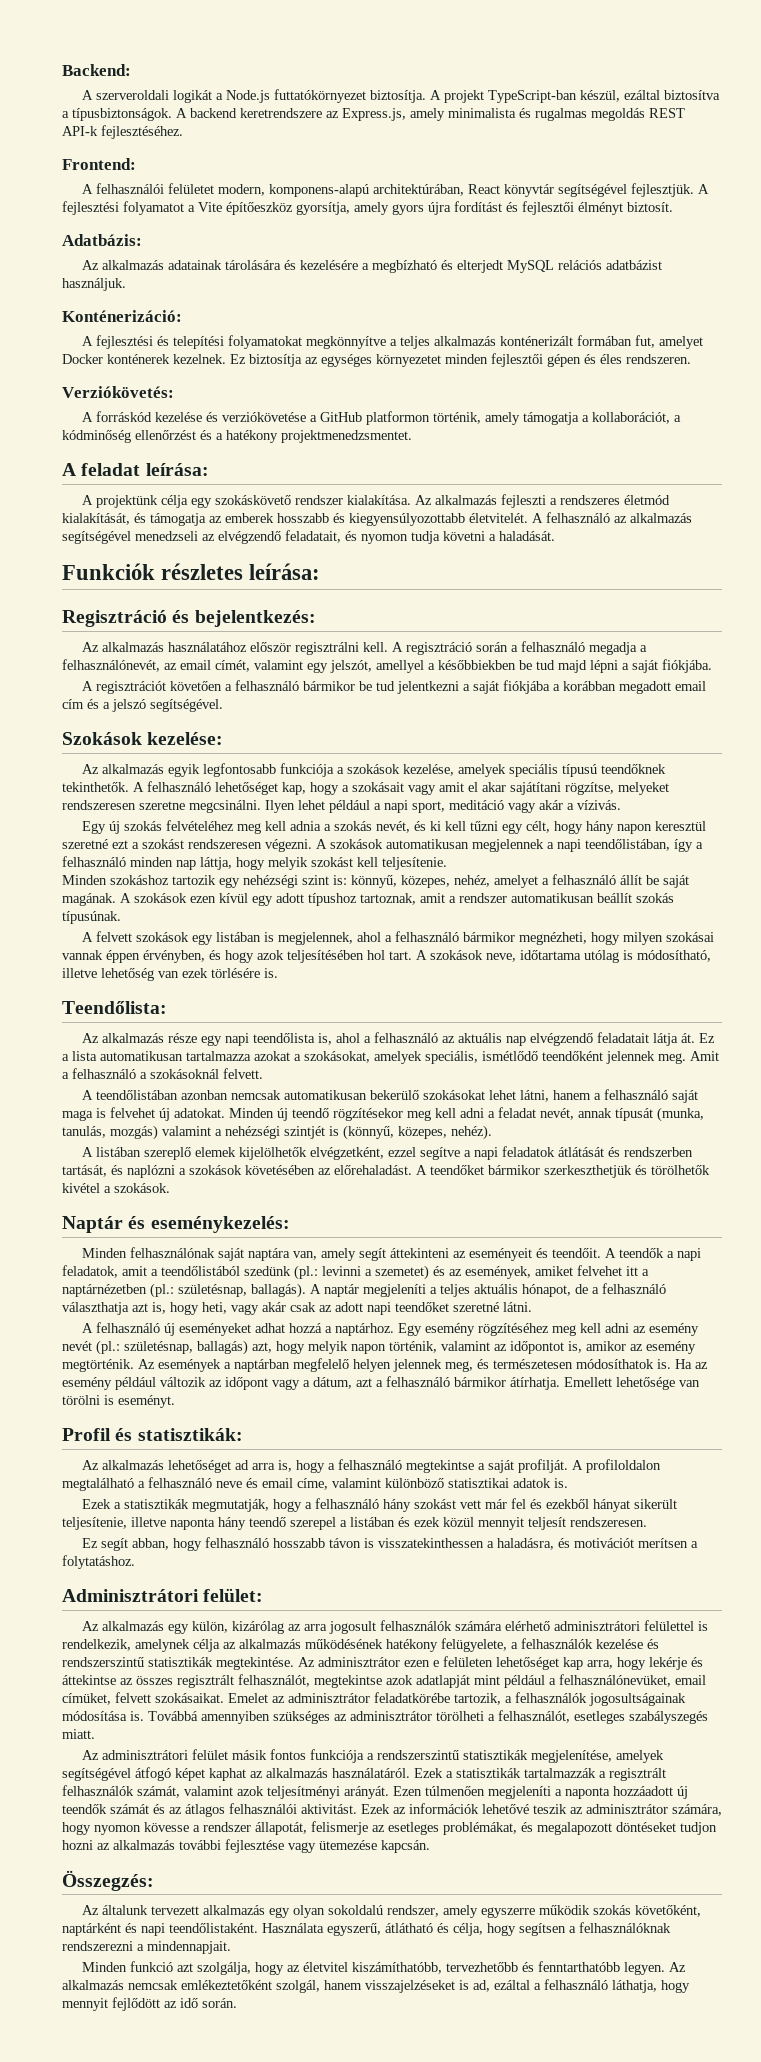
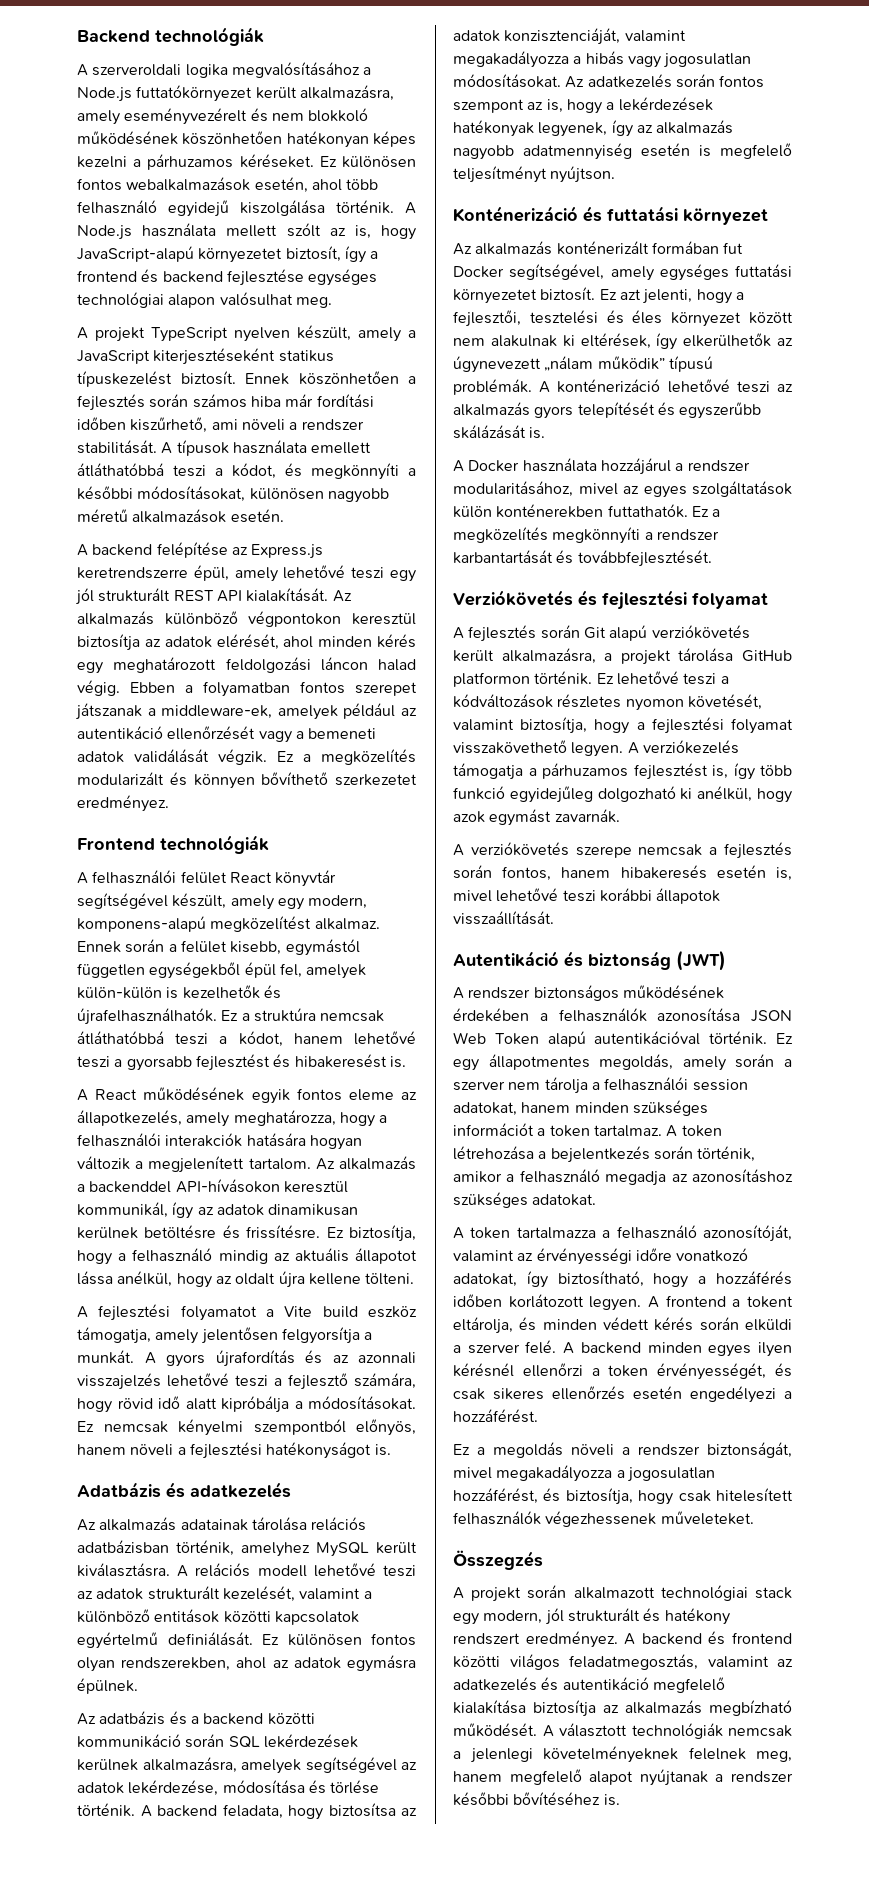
- Backend:
+ Backend technológiák
- A szerveroldali logikát a Node.js futtatókörnyezet biztosítja. A projekt TypeScript-ban készül, ezáltal biztosítva a típusbiztonságok. A backend keretrendszere az Express.js, amely minimalista és rugalmas megoldás REST API-k fejlesztéséhez.
- Frontend:
- A felhasználói felületet modern, komponens-alapú architektúrában, React könyvtár segítségével fejlesztjük. A fejlesztési folyamatot a Vite építőeszköz gyorsítja, amely gyors újra fordítást és fejlesztői élményt biztosít.
- Adatbázis:
- Az alkalmazás adatainak tárolására és kezelésére a megbízható és elterjedt MySQL relációs adatbázist használjuk.
- Konténerizáció:
- A fejlesztési és telepítési folyamatokat megkönnyítve a teljes alkalmazás konténerizált formában fut, amelyet Docker konténerek kezelnek. Ez biztosítja az egységes környezetet minden fejlesztői gépen és éles rendszeren.
- Verziókövetés:
- A forráskód kezelése és verziókövetése a GitHub platformon történik, amely támogatja a kollaborációt, a kódminőség ellenőrzést és a hatékony projektmenedzsmentet.
- A feladat leírása:
- A projektünk célja egy szokáskövető rendszer kialakítása. Az alkalmazás fejleszti a rendszeres életmód kialakítását, és támogatja az emberek hosszabb és kiegyensúlyozottabb életvitelét. A felhasználó az alkalmazás segítségével menedzseli az elvégzendő feladatait, és nyomon tudja követni a haladását.
- Funkciók részletes leírása:
- Regisztráció és bejelentkezés:
- Az alkalmazás használatához először regisztrálni kell. A regisztráció során a felhasználó megadja a felhasználónevét, az email címét, valamint egy jelszót, amellyel a későbbiekben be tud majd lépni a saját fiókjába.
- A regisztrációt követően a felhasználó bármikor be tud jelentkezni a saját fiókjába a korábban megadott email cím és a jelszó segítségével.
- Szokások kezelése:
- Az alkalmazás egyik legfontosabb funkciója a szokások kezelése, amelyek speciális típusú teendőknek tekinthetők. A felhasználó lehetőséget kap, hogy a szokásait vagy amit el akar sajátítani rögzítse, melyeket rendszeresen szeretne megcsinálni. Ilyen lehet például a napi sport, meditáció vagy akár a vízivás.
- Egy új szokás felvételéhez meg kell adnia a szokás nevét, és ki kell tűzni egy célt, hogy hány napon keresztül szeretné ezt a szokást rendszeresen végezni. A szokások automatikusan megjelennek a napi teendőlistában, így a felhasználó minden nap láttja, hogy melyik szokást kell teljesítenie.
- Minden szokáshoz tartozik egy nehézségi szint is: könnyű, közepes, nehéz, amelyet a felhasználó állít be saját magának. A szokások ezen kívül egy adott típushoz tartoznak, amit a rendszer automatikusan beállít szokás típusúnak.
- A felvett szokások egy listában is megjelennek, ahol a felhasználó bármikor megnézheti, hogy milyen szokásai vannak éppen érvényben, és hogy azok teljesítésében hol tart. A szokások neve, időtartama utólag is módosítható, illetve lehetőség van ezek törlésére is.
- Teendőlista:
- Az alkalmazás része egy napi teendőlista is, ahol a felhasználó az aktuális nap elvégzendő feladatait látja át. Ez a lista automatikusan tartalmazza azokat a szokásokat, amelyek speciális, ismétlődő teendőként jelennek meg. Amit a felhasználó a szokásoknál felvett.
- A teendőlistában azonban nemcsak automatikusan bekerülő szokásokat lehet látni, hanem a felhasználó saját maga is felvehet új adatokat. Minden új teendő rögzítésekor meg kell adni a feladat nevét, annak típusát (munka, tanulás, mozgás) valamint a nehézségi szintjét is (könnyű, közepes, nehéz).
- A listában szereplő elemek kijelölhetők elvégzetként, ezzel segítve a napi feladatok átlátását és rendszerben tartását, és naplózni a szokások követésében az előrehaladást. A teendőket bármikor szerkeszthetjük és törölhetők kivétel a szokások.
- Naptár és eseménykezelés:
- Minden felhasználónak saját naptára van, amely segít áttekinteni az eseményeit és teendőit. A teendők a napi feladatok, amit a teendőlistából szedünk (pl.: levinni a szemetet) és az események, amiket felvehet itt a naptárnézetben (pl.: születésnap, ballagás). A naptár megjeleníti a teljes aktuális hónapot, de a felhasználó választhatja azt is, hogy heti, vagy akár csak az adott napi teendőket szeretné látni.
- A felhasználó új eseményeket adhat hozzá a naptárhoz. Egy esemény rögzítéséhez meg kell adni az esemény nevét (pl.: születésnap, ballagás) azt, hogy melyik napon történik, valamint az időpontot is, amikor az esemény megtörténik. Az események a naptárban megfelelő helyen jelennek meg, és természetesen módosíthatok is. Ha az esemény például változik az időpont vagy a dátum, azt a felhasználó bármikor átírhatja. Emellett lehetősége van törölni is eseményt.
- Profil és statisztikák:
- Az alkalmazás lehetőséget ad arra is, hogy a felhasználó megtekintse a saját profilját. A profiloldalon megtalálható a felhasználó neve és email címe, valamint különböző statisztikai adatok is.
- Ezek a statisztikák megmutatják, hogy a felhasználó hány szokást vett már fel és ezekből hányat sikerült teljesítenie, illetve naponta hány teendő szerepel a listában és ezek közül mennyit teljesít rendszeresen.
- Ez segít abban, hogy felhasználó hosszabb távon is visszatekinthessen a haladásra, és motivációt merítsen a folytatáshoz.
- Adminisztrátori felület:
- Az alkalmazás egy külön, kizárólag az arra jogosult felhasználók számára elérhető adminisztrátori felülettel is rendelkezik, amelynek célja az alkalmazás működésének hatékony felügyelete, a felhasználók kezelése és rendszerszintű statisztikák megtekintése. Az adminisztrátor ezen e felületen lehetőséget kap arra, hogy lekérje és áttekintse az összes regisztrált felhasználót, megtekintse azok adatlapját mint például a felhasználónevüket, email címüket, felvett szokásaikat. Emelet az adminisztrátor feladatkörébe tartozik, a felhasználók jogosultságainak módosítása is. Továbbá amennyiben szükséges az adminisztrátor törölheti a felhasználót, esetleges szabályszegés miatt.
- Az adminisztrátori felület másik fontos funkciója a rendszerszintű statisztikák megjelenítése, amelyek segítségével átfogó képet kaphat az alkalmazás használatáról. Ezek a statisztikák tartalmazzák a regisztrált felhasználók számát, valamint azok teljesítményi arányát. Ezen túlmenően megjeleníti a naponta hozzáadott új teendők számát és az átlagos felhasználói aktivitást. Ezek az információk lehetővé teszik az adminisztrátor számára, hogy nyomon kövesse a rendszer állapotát, felismerje az esetleges problémákat, és megalapozott döntéseket tudjon hozni az alkalmazás további fejlesztése vagy ütemezése kapcsán.
- Összegzés:
- Az általunk tervezett alkalmazás egy olyan sokoldalú rendszer, amely egyszerre működik szokás követőként, naptárként és napi teendőlistaként. Használata egyszerű, átlátható és célja, hogy segítsen a felhasználóknak rendszerezni a mindennapjait.
- Minden funkció azt szolgálja, hogy az életvitel kiszámíthatóbb, tervezhetőbb és fenntarthatóbb legyen. Az alkalmazás nemcsak emlékeztetőként szolgál, hanem visszajelzéseket is ad, ezáltal a felhasználó láthatja, hogy mennyit fejlődött az idő során.
+ A szerveroldali logika megvalósításához a Node.js futtatókörnyezet került alkalmazásra, amely eseményvezérelt és nem blokkoló működésének köszönhetően hatékonyan képes kezelni a párhuzamos kéréseket. Ez különösen fontos webalkalmazások esetén, ahol több felhasználó egyidejű kiszolgálása történik. A Node.js használata mellett szólt az is, hogy JavaScript-alapú környezetet biztosít, így a frontend és backend fejlesztése egységes technológiai alapon valósulhat meg.
+ A projekt TypeScript nyelven készült, amely a JavaScript kiterjesztéseként statikus típuskezelést biztosít. Ennek köszönhetően a fejlesztés során számos hiba már fordítási időben kiszűrhető, ami növeli a rendszer stabilitását. A típusok használata emellett átláthatóbbá teszi a kódot, és megkönnyíti a későbbi módosításokat, különösen nagyobb méretű alkalmazások esetén.
+ A backend felépítése az Express.js keretrendszerre épül, amely lehetővé teszi egy jól strukturált REST API kialakítását. Az alkalmazás különböző végpontokon keresztül biztosítja az adatok elérését, ahol minden kérés egy meghatározott feldolgozási láncon halad végig. Ebben a folyamatban fontos szerepet játszanak a middleware-ek, amelyek például az autentikáció ellenőrzését vagy a bemeneti adatok validálását végzik. Ez a megközelítés modularizált és könnyen bővíthető szerkezetet eredményez.
+ Frontend technológiák
+ A felhasználói felület React könyvtár segítségével készült, amely egy modern, komponens-alapú megközelítést alkalmaz. Ennek során a felület kisebb, egymástól független egységekből épül fel, amelyek külön-külön is kezelhetők és újrafelhasználhatók. Ez a struktúra nemcsak átláthatóbbá teszi a kódot, hanem lehetővé teszi a gyorsabb fejlesztést és hibakeresést is.
+ A React működésének egyik fontos eleme az állapotkezelés, amely meghatározza, hogy a felhasználói interakciók hatására hogyan változik a megjelenített tartalom. Az alkalmazás a backenddel API-hívásokon keresztül kommunikál, így az adatok dinamikusan kerülnek betöltésre és frissítésre. Ez biztosítja, hogy a felhasználó mindig az aktuális állapotot lássa anélkül, hogy az oldalt újra kellene tölteni.
+ A fejlesztési folyamatot a Vite build eszköz támogatja, amely jelentősen felgyorsítja a munkát. A gyors újrafordítás és az azonnali visszajelzés lehetővé teszi a fejlesztő számára, hogy rövid idő alatt kipróbálja a módosításokat. Ez nemcsak kényelmi szempontból előnyös, hanem növeli a fejlesztési hatékonyságot is.
+ Adatbázis és adatkezelés
+ Az alkalmazás adatainak tárolása relációs adatbázisban történik, amelyhez MySQL került kiválasztásra. A relációs modell lehetővé teszi az adatok strukturált kezelését, valamint a különböző entitások közötti kapcsolatok egyértelmű definiálását. Ez különösen fontos olyan rendszerekben, ahol az adatok egymásra épülnek.
+ Az adatbázis és a backend közötti kommunikáció során SQL lekérdezések kerülnek alkalmazásra, amelyek segítségével az adatok lekérdezése, módosítása és törlése történik. A backend feladata, hogy biztosítsa az adatok konzisztenciáját, valamint megakadályozza a hibás vagy jogosulatlan módosításokat. Az adatkezelés során fontos szempont az is, hogy a lekérdezések hatékonyak legyenek, így az alkalmazás nagyobb adatmennyiség esetén is megfelelő teljesítményt nyújtson.
+ Konténerizáció és futtatási környezet
+ Az alkalmazás konténerizált formában fut Docker segítségével, amely egységes futtatási környezetet biztosít. Ez azt jelenti, hogy a fejlesztői, tesztelési és éles környezet között nem alakulnak ki eltérések, így elkerülhetők az úgynevezett „nálam működik” típusú problémák. A konténerizáció lehetővé teszi az alkalmazás gyors telepítését és egyszerűbb skálázását is.
+ A Docker használata hozzájárul a rendszer modularitásához, mivel az egyes szolgáltatások külön konténerekben futtathatók. Ez a megközelítés megkönnyíti a rendszer karbantartását és továbbfejlesztését.
+ Verziókövetés és fejlesztési folyamat
+ A fejlesztés során Git alapú verziókövetés került alkalmazásra, a projekt tárolása GitHub platformon történik. Ez lehetővé teszi a kódváltozások részletes nyomon követését, valamint biztosítja, hogy a fejlesztési folyamat visszakövethető legyen. A verziókezelés támogatja a párhuzamos fejlesztést is, így több funkció egyidejűleg dolgozható ki anélkül, hogy azok egymást zavarnák.
+ A verziókövetés szerepe nemcsak a fejlesztés során fontos, hanem hibakeresés esetén is, mivel lehetővé teszi korábbi állapotok visszaállítását.
+ Autentikáció és biztonság (JWT)
+ A rendszer biztonságos működésének érdekében a felhasználók azonosítása JSON Web Token alapú autentikációval történik. Ez egy állapotmentes megoldás, amely során a szerver nem tárolja a felhasználói session adatokat, hanem minden szükséges információt a token tartalmaz. A token létrehozása a bejelentkezés során történik, amikor a felhasználó megadja az azonosításhoz szükséges adatokat.
+ A token tartalmazza a felhasználó azonosítóját, valamint az érvényességi időre vonatkozó adatokat, így biztosítható, hogy a hozzáférés időben korlátozott legyen. A frontend a tokent eltárolja, és minden védett kérés során elküldi a szerver felé. A backend minden egyes ilyen kérésnél ellenőrzi a token érvényességét, és csak sikeres ellenőrzés esetén engedélyezi a hozzáférést.
+ Ez a megoldás növeli a rendszer biztonságát, mivel megakadályozza a jogosulatlan hozzáférést, és biztosítja, hogy csak hitelesített felhasználók végezhessenek műveleteket.
+ Összegzés
+ A projekt során alkalmazott technológiai stack egy modern, jól strukturált és hatékony rendszert eredményez. A backend és frontend közötti világos feladatmegosztás, valamint az adatkezelés és autentikáció megfelelő kialakítása biztosítja az alkalmazás megbízható működését. A választott technológiák nemcsak a jelenlegi követelményeknek felelnek meg, hanem megfelelő alapot nyújtanak a rendszer későbbi bővítéséhez is.

